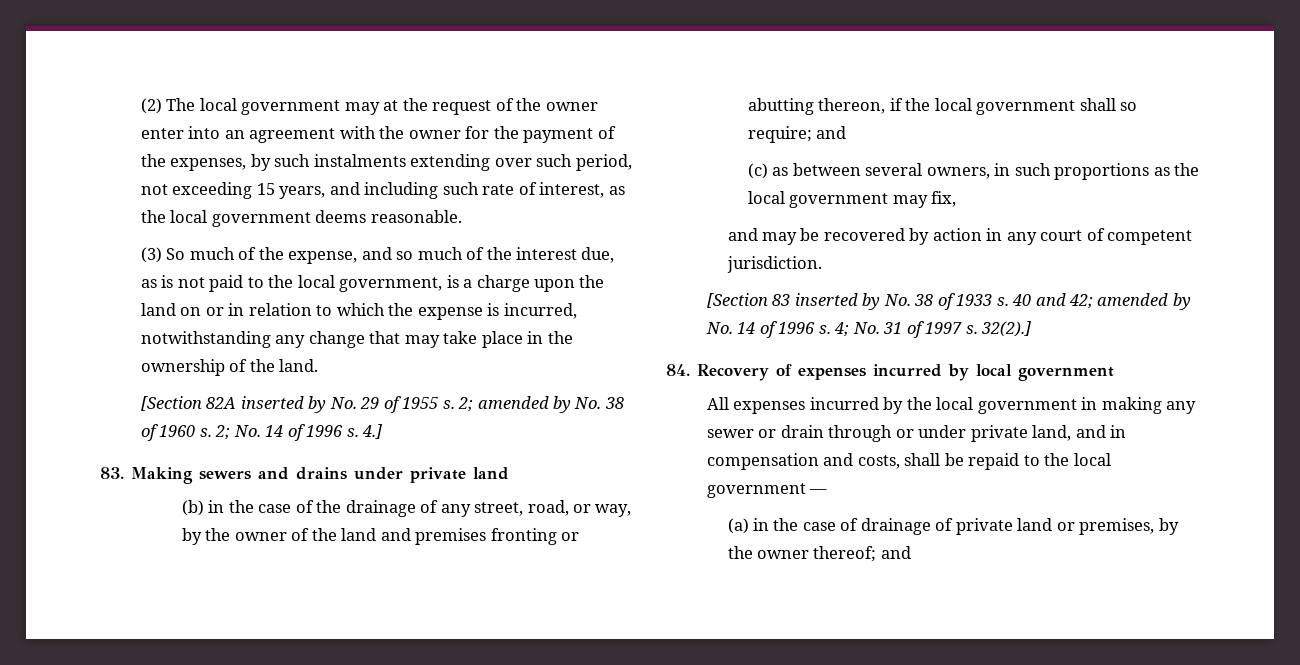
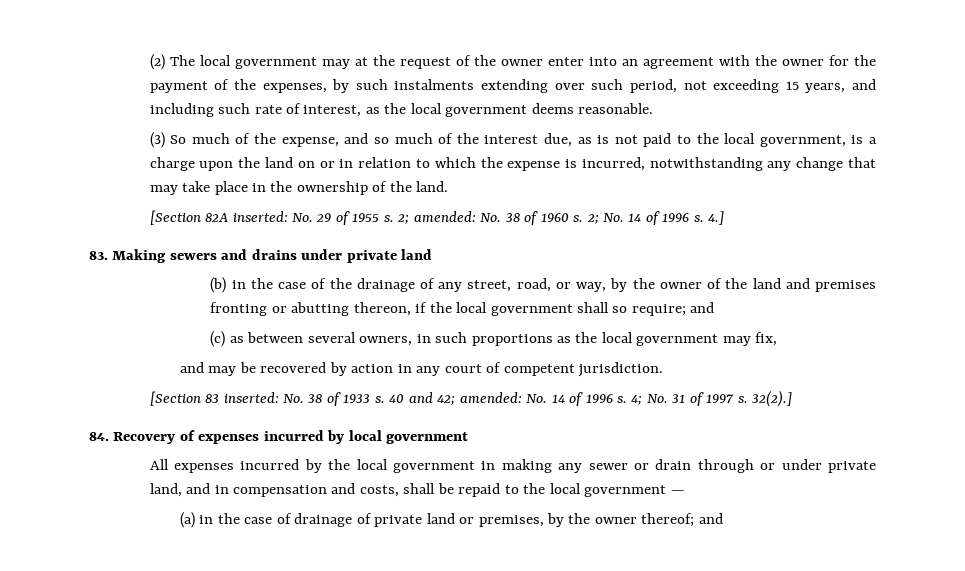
- [Section 82A inserted by No. 29 of 1955 s.
+ [Section 82A inserted: No. 29 of 1955 s.
- 2; amended by No. 38 of 1960 s.
+ 2; amended: No. 38 of 1960 s.
- [Section 83 inserted by No. 38 of 1933 s.
+ [Section 83 inserted: No. 38 of 1933 s.
- 40 and 42; amended by No. 14 of 1996 s.
+ 40 and 42; amended: No. 14 of 1996 s.

